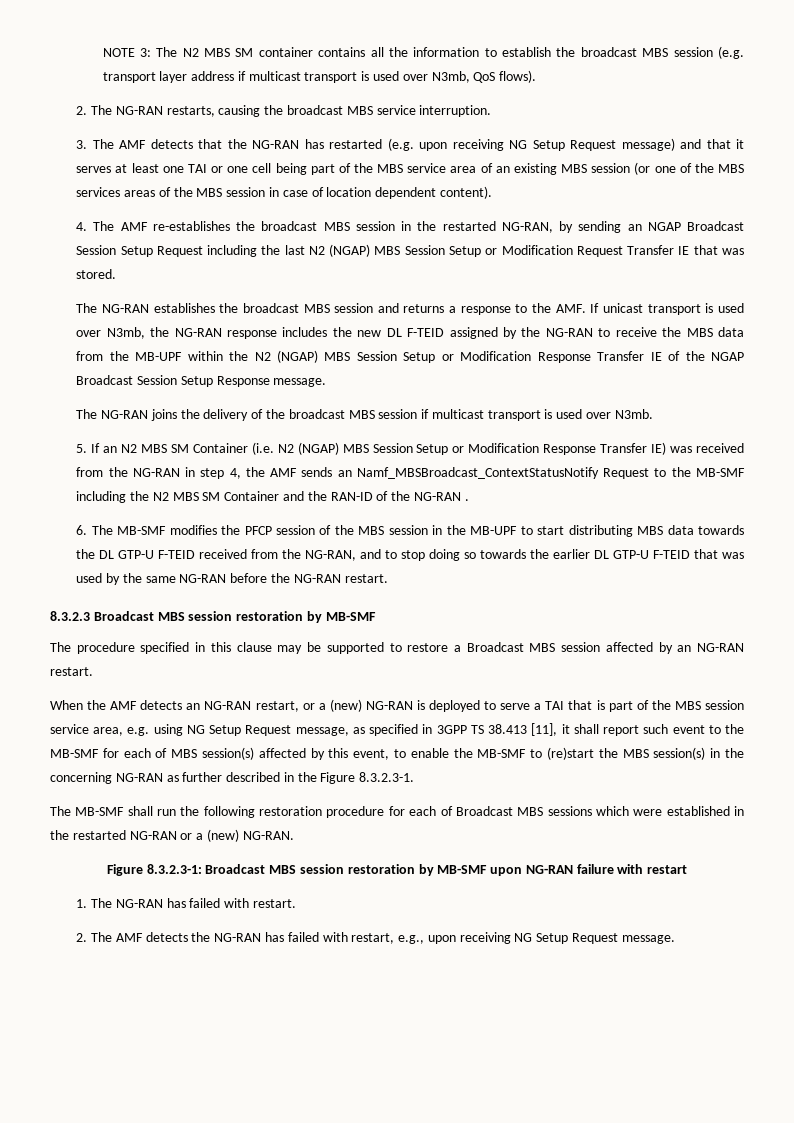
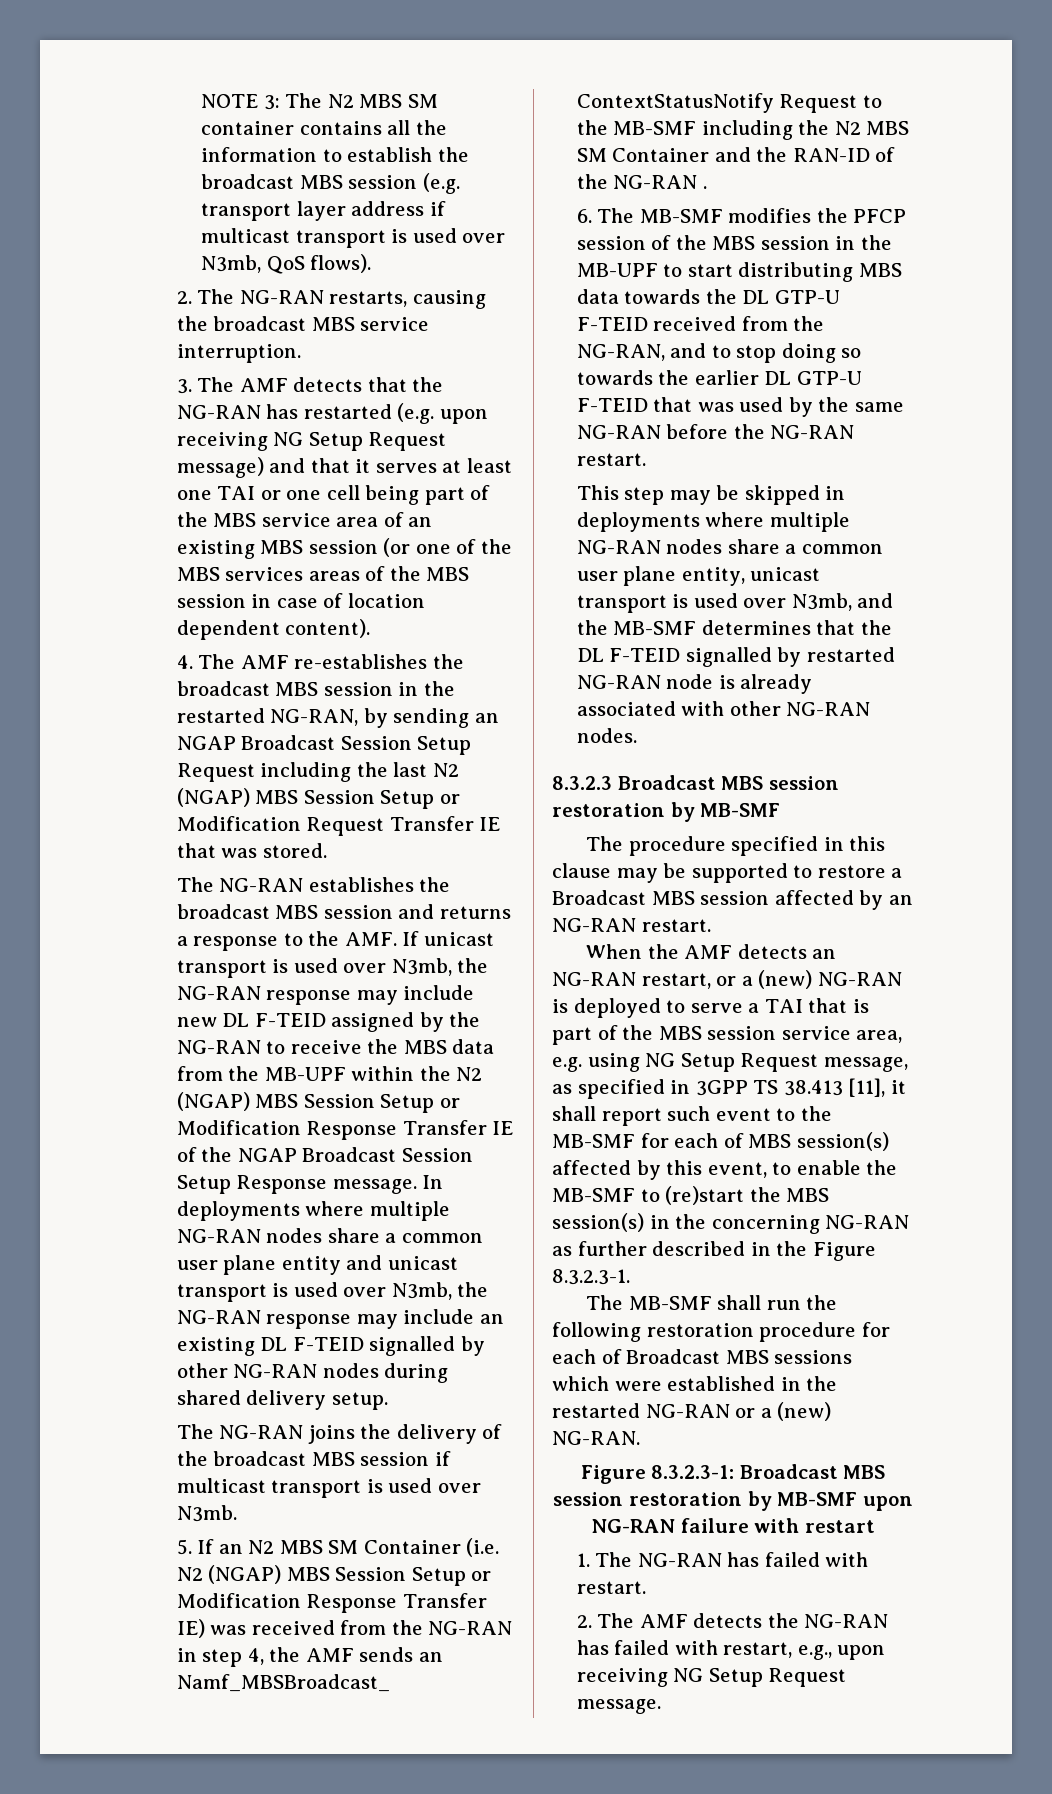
- The NG-RAN establishes the broadcast MBS session and returns a response to the AMF. If unicast transport is used over N3mb, the NG-RAN response includes the new DL F-TEID assigned by the NG-RAN to receive the MBS data from the MB-UPF within the N2 (NGAP) MBS Session Setup or Modification Response Transfer IE of the NGAP Broadcast Session Setup Response message.
+ The NG-RAN establishes the broadcast MBS session and returns a response to the AMF. If unicast transport is used over N3mb, the NG-RAN response may include new DL F-TEID assigned by the NG-RAN to receive the MBS data from the MB-UPF within the N2 (NGAP) MBS Session Setup or Modification Response Transfer IE of the NGAP Broadcast Session Setup Response message. In deployments where multiple NG-RAN nodes share a common user plane entity and unicast transport is used over N3mb, the NG-RAN response may include an existing DL F-TEID signalled by other NG-RAN nodes during shared delivery setup.
+ This step may be skipped in deployments where multiple NG-RAN nodes share a common user plane entity, unicast transport is used over N3mb, and the MB-SMF determines that the DL F-TEID signalled by restarted NG-RAN node is already associated with other NG-RAN nodes.

